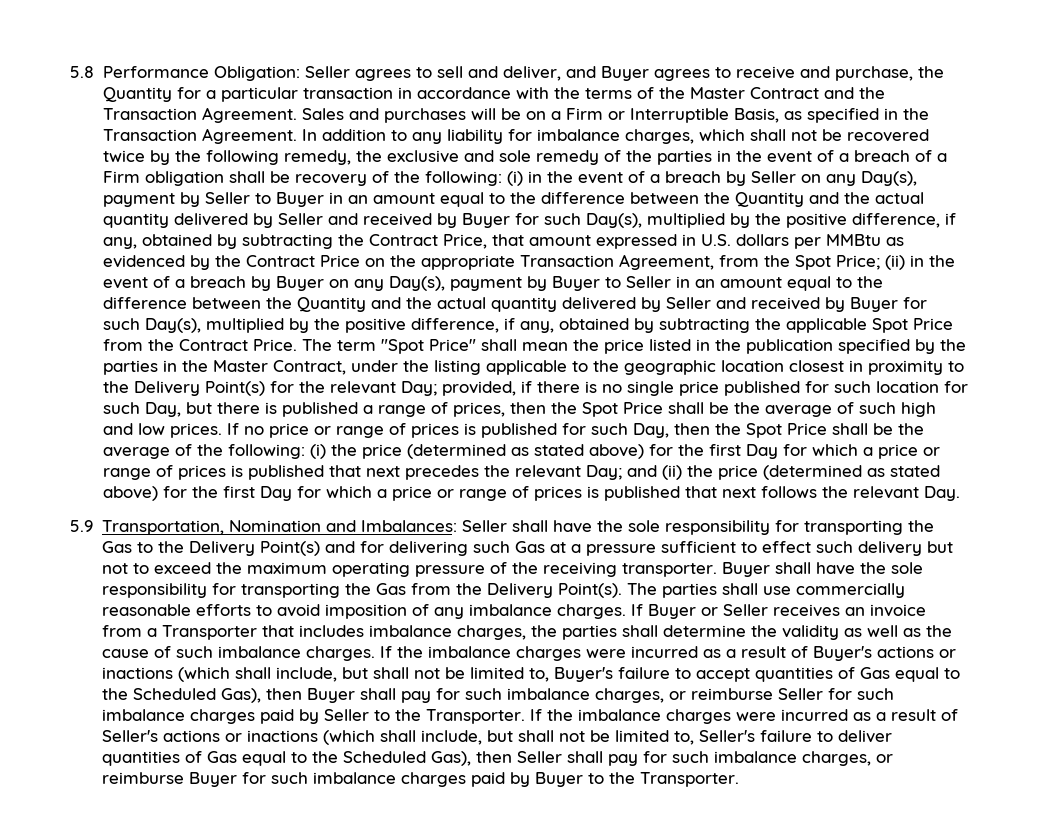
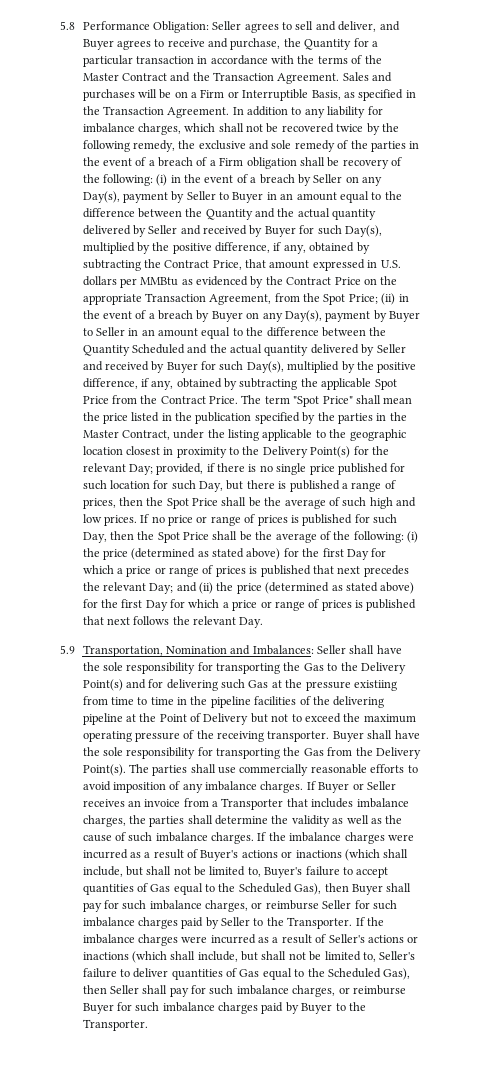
- (ii) in the event of a breach by Buyer on any Day(s), payment by Buyer to Seller in an amount equal to the difference between the Quantity and the actual quantity delivered by Seller and received by Buyer for such Day(s), multiplied by the positive difference, if any, obtained by subtracting the applicable Spot Price from the Contract Price.
+ (ii) in the event of a breach by Buyer on any Day(s), payment by Buyer to Seller in an amount equal to the difference between the Quantity Scheduled and the actual quantity delivered by Seller and received by Buyer for such Day(s), multiplied by the positive difference, if any, obtained by subtracting the applicable Spot Price from the Contract Price.
- 5.9 Transportation, Nomination and Imbalances: Seller shall have the sole responsibility for transporting the Gas to the Delivery Point(s) and for delivering such Gas at a pressure sufficient to effect such delivery but not to exceed the maximum operating pressure of the receiving transporter.
+ 5.9 Transportation, Nomination and Imbalances: Seller shall have the sole responsibility for transporting the Gas to the Delivery Point(s) and for delivering such Gas at the pressure existiing from time to time in the pipeline facilities of the delivering pipeline at the Point of Delivery but not to exceed the maximum operating pressure of the receiving transporter.

